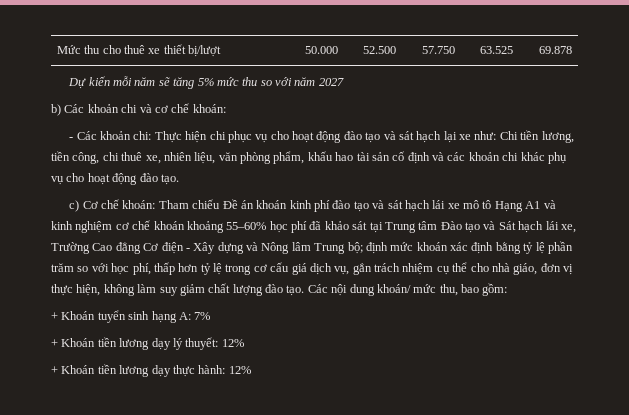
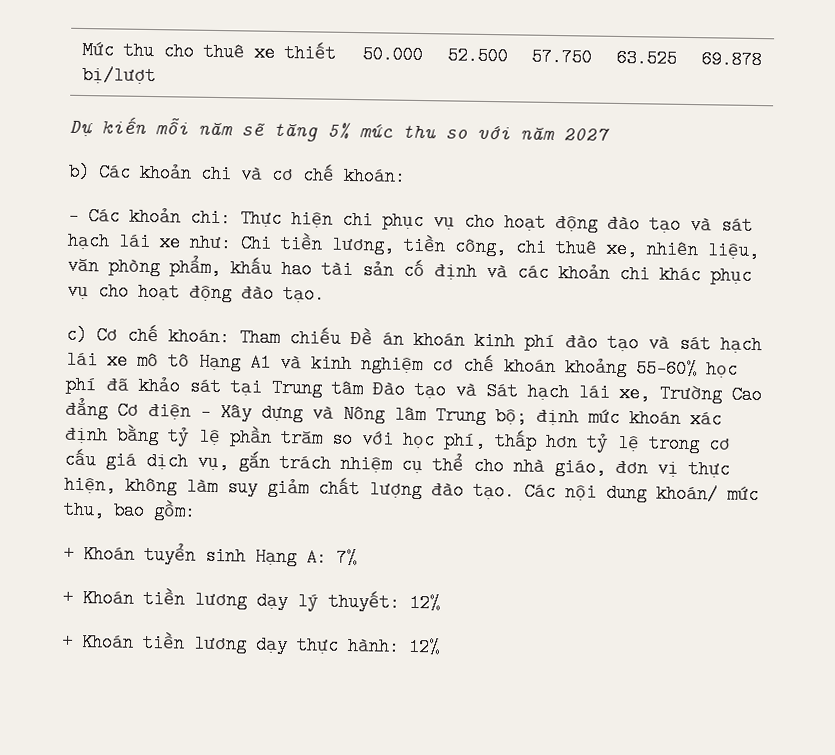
- - Các khoản chi: Thực hiện chi phục vụ cho hoạt động đào tạo và sát hạch lại xe như: Chi tiền lương, tiền công, chi thuê xe, nhiên liệu, văn phòng phẩm, khấu hao tài sản cố định và các khoản chi khác phụ vụ cho hoạt động đào tạo.
+ - Các khoản chi: Thực hiện chi phục vụ cho hoạt động đào tạo và sát hạch lái xe như: Chi tiền lương, tiền công, chi thuê xe, nhiên liệu, văn phòng phẩm, khấu hao tài sản cố định và các khoản chi khác phục vụ cho hoạt động đào tạo.
- + Khoán tuyển sinh hạng A: 7%
+ + Khoán tuyển sinh Hạng A: 7%

